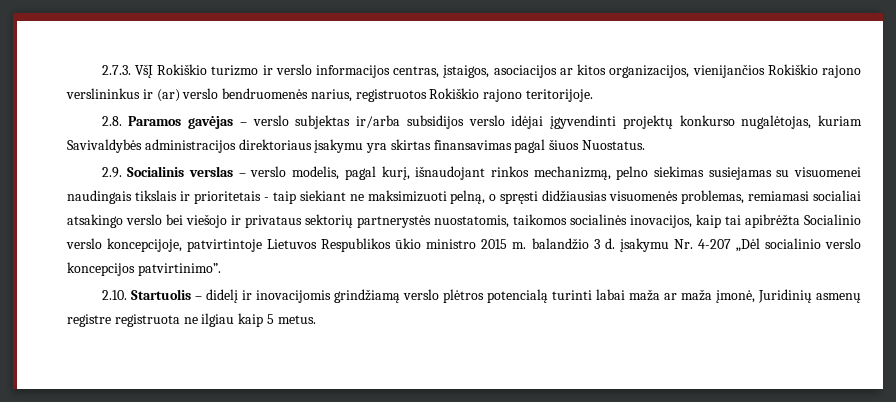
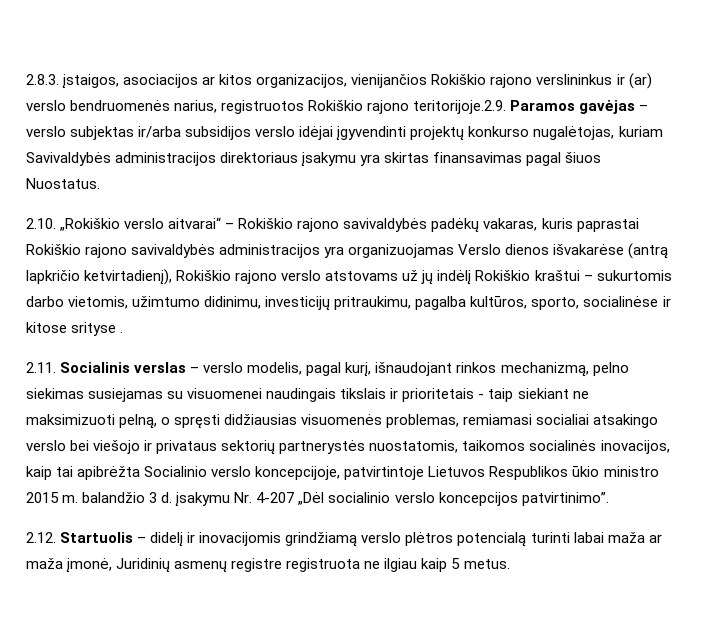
- 2.7.3. VšĮ Rokiškio turizmo ir verslo informacijos centras, įstaigos, asociacijos ar kitos organizacijos, vienijančios Rokiškio rajono verslininkus ir (ar) verslo bendruomenės narius, registruotos Rokiškio rajono teritorijoje.
- 2.8. Paramos gavėjas – verslo subjektas ir/arba subsidijos verslo idėjai įgyvendinti projektų konkurso nugalėtojas, kuriam Savivaldybės administracijos direktoriaus įsakymu yra skirtas finansavimas pagal šiuos Nuostatus.
+ 2.8.3. įstaigos, asociacijos ar kitos organizacijos, vienijančios Rokiškio rajono verslininkus ir (ar) verslo bendruomenės narius, registruotos Rokiškio rajono teritorijoje.2.9. Paramos gavėjas – verslo subjektas ir/arba subsidijos verslo idėjai įgyvendinti projektų konkurso nugalėtojas, kuriam Savivaldybės administracijos direktoriaus įsakymu yra skirtas finansavimas pagal šiuos Nuostatus.
- 2.9. Socialinis verslas – verslo modelis, pagal kurį, išnaudojant rinkos mechanizmą, pelno siekimas susiejamas su visuomenei naudingais tikslais ir prioritetais - taip siekiant ne maksimizuoti pelną, o spręsti didžiausias visuomenės problemas, remiamasi socialiai atsakingo verslo bei viešojo ir privataus sektorių partnerystės nuostatomis, taikomos socialinės inovacijos, kaip tai apibrėžta Socialinio verslo koncepcijoje, patvirtintoje Lietuvos Respublikos ūkio ministro 2015 m. balandžio 3 d. įsakymu Nr. 4-207 „Dėl socialinio verslo koncepcijos patvirtinimo”.
+ 2.10. „Rokiškio verslo aitvarai“ – Rokiškio rajono savivaldybės padėkų vakaras, kuris paprastai Rokiškio rajono savivaldybės administracijos yra organizuojamas Verslo dienos išvakarėse (antrą lapkričio ketvirtadienį), Rokiškio rajono verslo atstovams už jų indėlį Rokiškio kraštui – sukurtomis darbo vietomis, užimtumo didinimu, investicijų pritraukimu, pagalba kultūros, sporto, socialinėse ir kitose srityse .
+ 2.11. Socialinis verslas – verslo modelis, pagal kurį, išnaudojant rinkos mechanizmą, pelno siekimas susiejamas su visuomenei naudingais tikslais ir prioritetais - taip siekiant ne maksimizuoti pelną, o spręsti didžiausias visuomenės problemas, remiamasi socialiai atsakingo verslo bei viešojo ir privataus sektorių partnerystės nuostatomis, taikomos socialinės inovacijos, kaip tai apibrėžta Socialinio verslo koncepcijoje, patvirtintoje Lietuvos Respublikos ūkio ministro 2015 m. balandžio 3 d. įsakymu Nr. 4-207 „Dėl socialinio verslo koncepcijos patvirtinimo”.
- 2.10. Startuolis – didelį ir inovacijomis grindžiamą verslo plėtros potencialą turinti labai maža ar maža įmonė, Juridinių asmenų registre registruota ne ilgiau kaip 5 metus.
+ 2.12. Startuolis – didelį ir inovacijomis grindžiamą verslo plėtros potencialą turinti labai maža ar maža įmonė, Juridinių asmenų registre registruota ne ilgiau kaip 5 metus.

